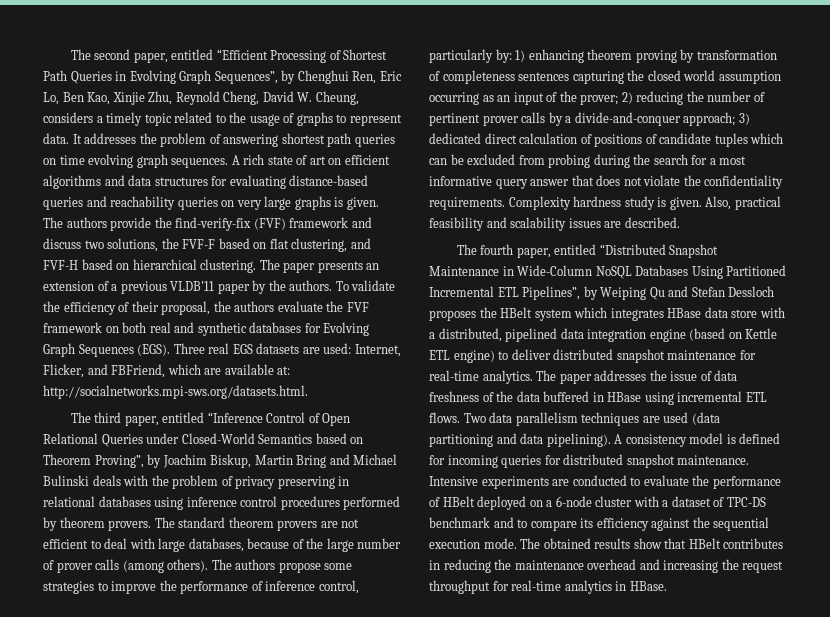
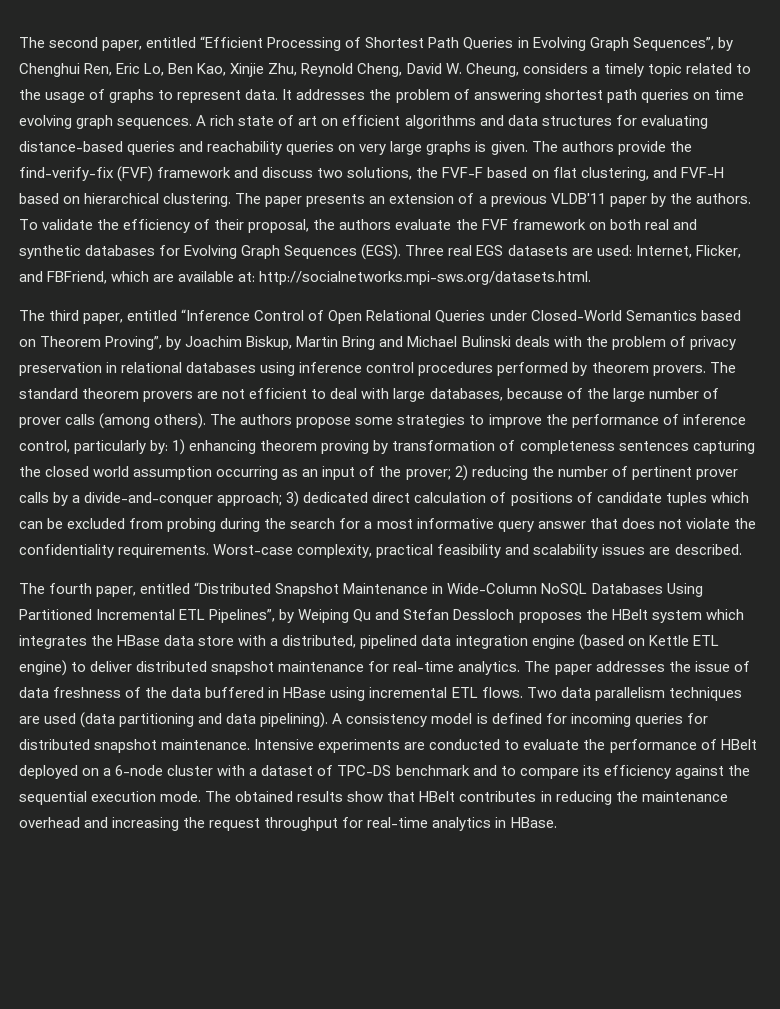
- The third paper, entitled “Inference Control of Open Relational Queries under Closed-World Semantics based on Theorem Proving”, by Joachim Biskup, Martin Bring and Michael Bulinski deals with the problem of privacy preserving in relational databases using inference control procedures performed by theorem provers.
+ The third paper, entitled “Inference Control of Open Relational Queries under Closed-World Semantics based on Theorem Proving”, by Joachim Biskup, Martin Bring and Michael Bulinski deals with the problem of privacy preservation in relational databases using inference control procedures performed by theorem provers.
- Complexity hardness study is given. Also, practical feasibility and scalability issues are described.
+ Worst-case complexity, practical feasibility and scalability issues are described.
- The fourth paper, entitled “Distributed Snapshot Maintenance in Wide-Column NoSQL Databases Using Partitioned Incremental ETL Pipelines”, by Weiping Qu and Stefan Dessloch proposes the HBelt system which integrates HBase data store with a distributed, pipelined data integration engine (based on Kettle ETL engine) to deliver distributed snapshot maintenance for real-time analytics.
+ The fourth paper, entitled “Distributed Snapshot Maintenance in Wide-Column NoSQL Databases Using Partitioned Incremental ETL Pipelines”, by Weiping Qu and Stefan Dessloch proposes the HBelt system which integrates the HBase data store with a distributed, pipelined data integration engine (based on Kettle ETL engine) to deliver distributed snapshot maintenance for real-time analytics.

